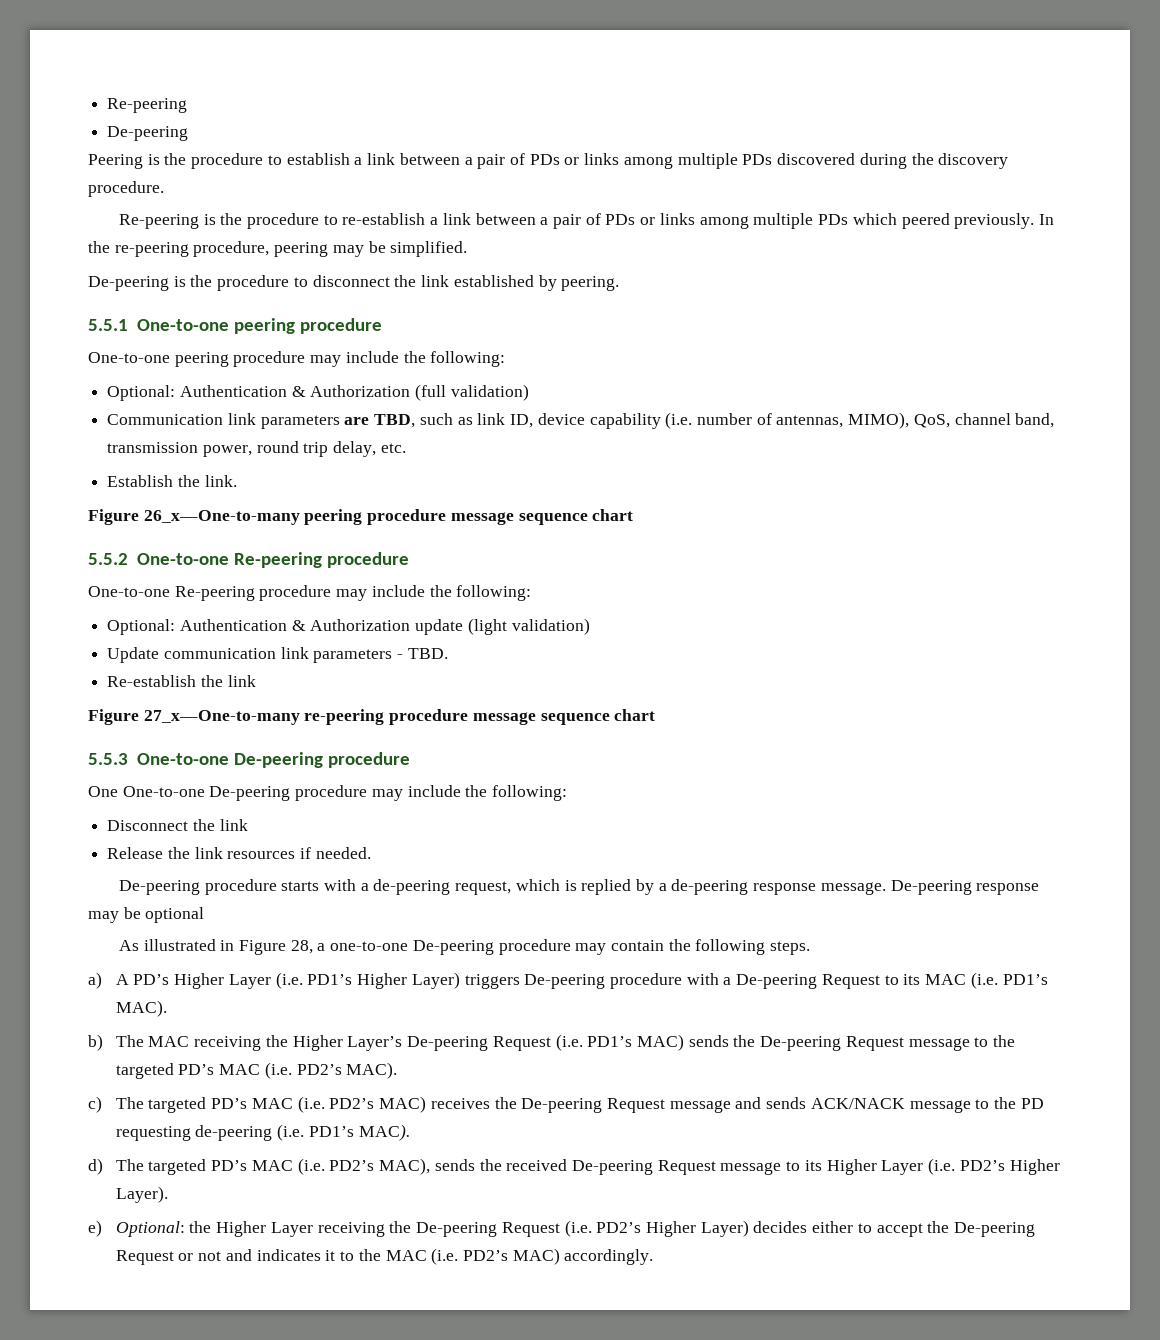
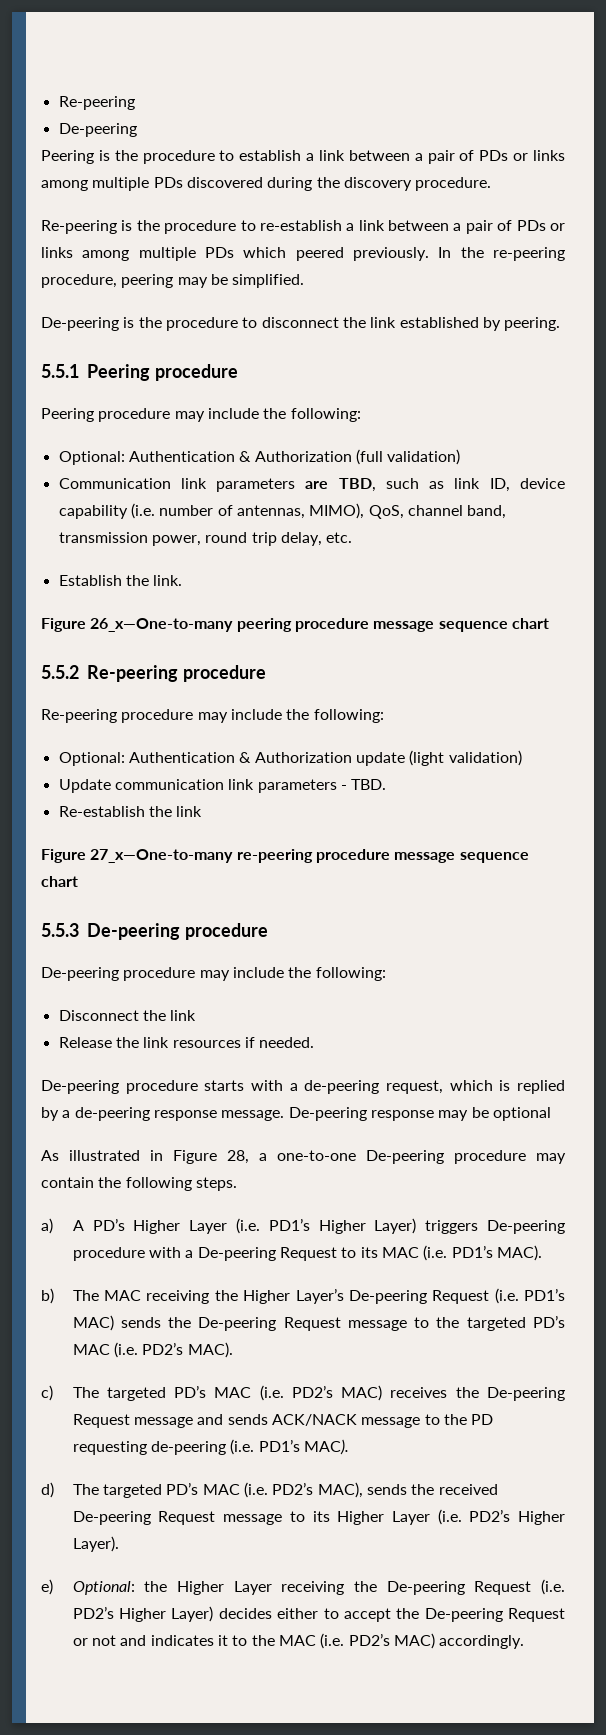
- 5.5.1 One-to-one peering procedure
- One-to-one peering procedure may include the following:
+ 5.5.1 Peering procedure
+ Peering procedure may include the following:
- 5.5.2 One-to-one Re-peering procedure
+ 5.5.2 Re-peering procedure
- One-to-one Re-peering procedure may include the following:
+ Re-peering procedure may include the following:
- 5.5.3 One-to-one De-peering procedure
+ 5.5.3 De-peering procedure
- One One-to-one De-peering procedure may include the following:
+ De-peering procedure may include the following:

